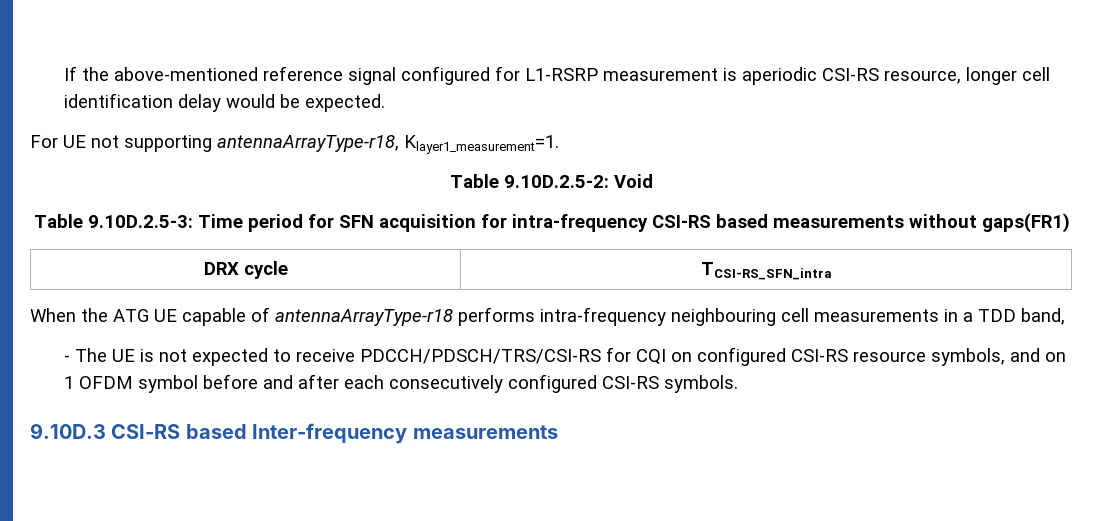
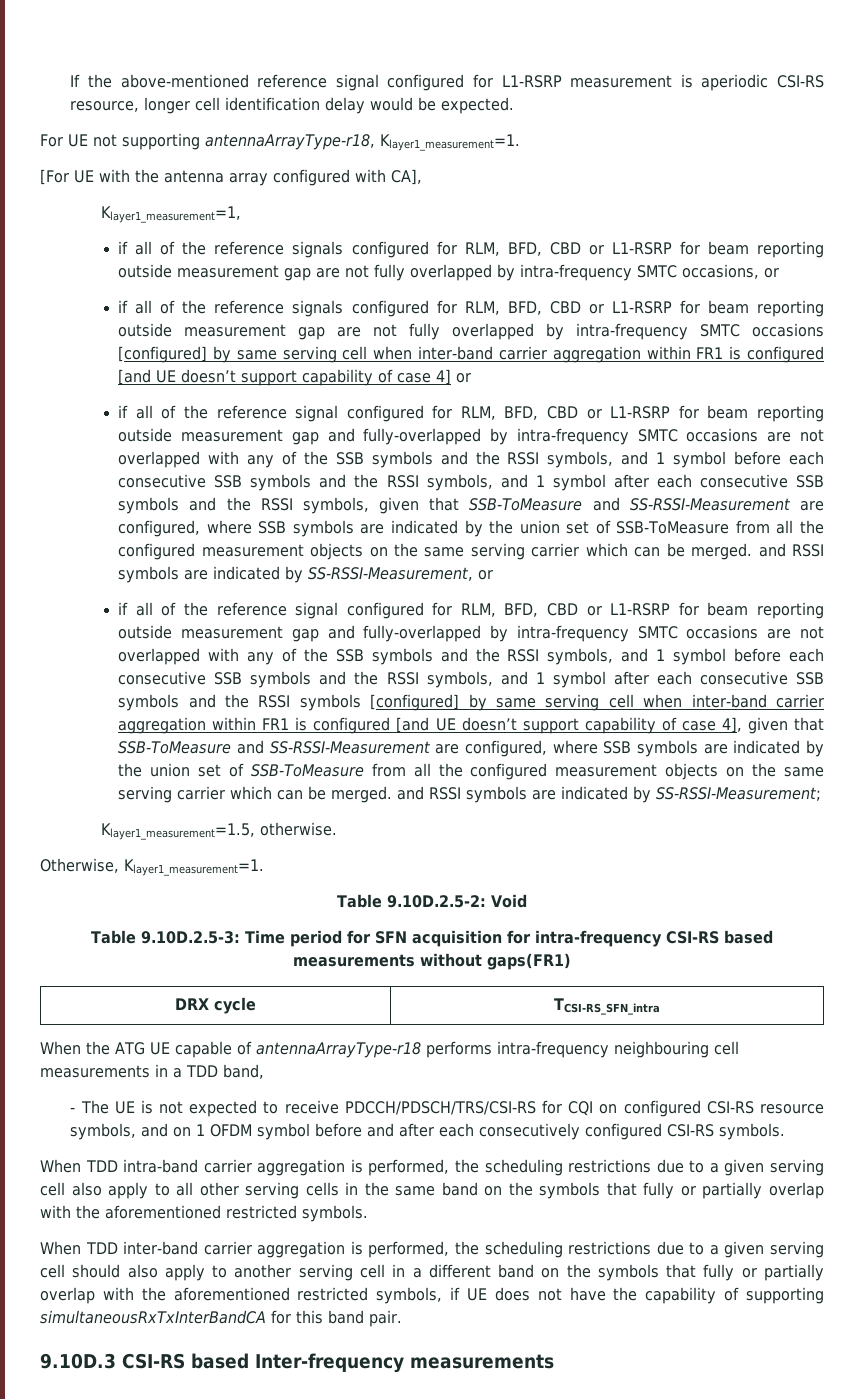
+ [For UE with the antenna array configured with CA],
+ Klayer1_measurement=1,
+ if all of the reference signals configured for RLM, BFD, CBD or L1-RSRP for beam reporting outside measurement gap are not fully overlapped by intra-frequency SMTC occasions, or
+ if all of the reference signals configured for RLM, BFD, CBD or L1-RSRP for beam reporting outside measurement gap are not fully overlapped by intra-frequency SMTC occasions [configured] by same serving cell when inter-band carrier aggregation within FR1 is configured [and UE doesn’t support capability of case 4] or
+ if all of the reference signal configured for RLM, BFD, CBD or L1-RSRP for beam reporting outside measurement gap and fully-overlapped by intra-frequency SMTC occasions are not overlapped with any of the SSB symbols and the RSSI symbols, and 1 symbol before each consecutive SSB symbols and the RSSI symbols, and 1 symbol after each consecutive SSB symbols and the RSSI symbols, given that SSB-ToMeasure and SS-RSSI-Measurement are configured, where SSB symbols are indicated by the union set of SSB-ToMeasure from all the configured measurement objects on the same serving carrier which can be merged. and RSSI symbols are indicated by SS-RSSI-Measurement, or
+ if all of the reference signal configured for RLM, BFD, CBD or L1-RSRP for beam reporting outside measurement gap and fully-overlapped by intra-frequency SMTC occasions are not overlapped with any of the SSB symbols and the RSSI symbols, and 1 symbol before each consecutive SSB symbols and the RSSI symbols, and 1 symbol after each consecutive SSB symbols and the RSSI symbols [configured] by same serving cell when inter-band carrier aggregation within FR1 is configured [and UE doesn’t support capability of case 4], given that SSB-ToMeasure and SS-RSSI-Measurement are configured, where SSB symbols are indicated by the union set of SSB-ToMeasure from all the configured measurement objects on the same serving carrier which can be merged. and RSSI symbols are indicated by SS-RSSI-Measurement;
+ Klayer1_measurement=1.5, otherwise.
+ Otherwise, Klayer1_measurement=1.
+ When TDD intra-band carrier aggregation is performed, the scheduling restrictions due to a given serving cell also apply to all other serving cells in the same band on the symbols that fully or partially overlap with the aforementioned restricted symbols.
+ When TDD inter-band carrier aggregation is performed, the scheduling restrictions due to a given serving cell should also apply to another serving cell in a different band on the symbols that fully or partially overlap with the aforementioned restricted symbols, if UE does not have the capability of supporting simultaneousRxTxInterBandCA for this band pair.

